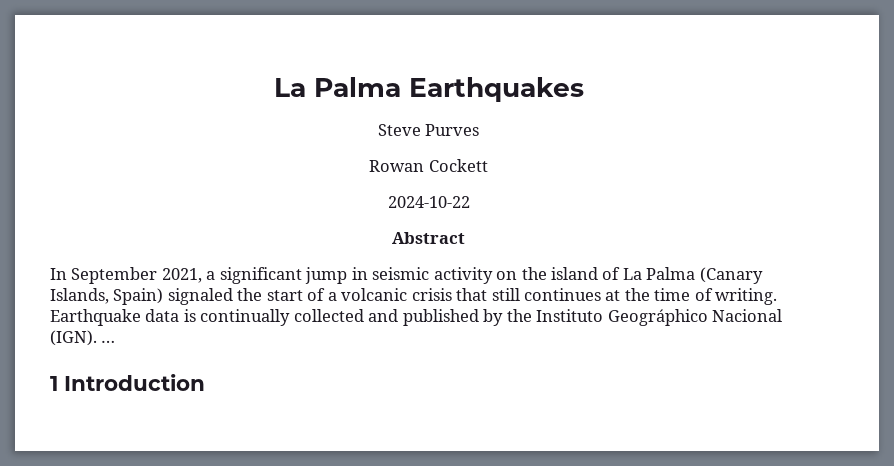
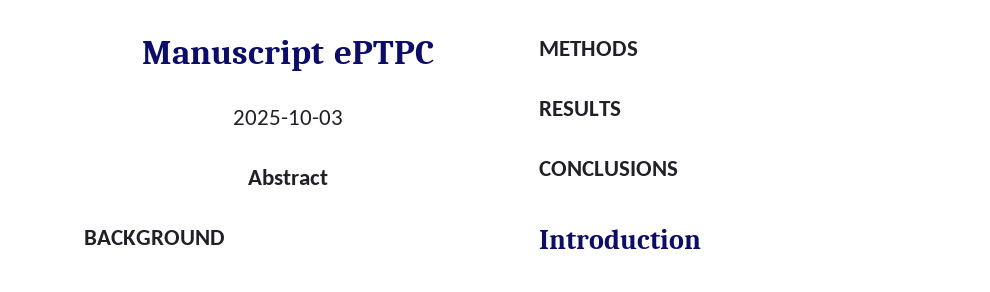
- La Palma Earthquakes
- Steve Purves
- Rowan Cockett
- 2024-10-22
+ Manuscript ePTPC
+ 2025-10-03
  Abstract
- In September 2021, a significant jump in seismic activity on the island of La Palma (Canary Islands, Spain) signaled the start of a volcanic crisis that still continues at the time of writing. Earthquake data is continually collected and published by the Instituto Geográphico Nacional (IGN). …
- 1 Introduction
+ BACKGROUND
+ METHODS
+ RESULTS
+ CONCLUSIONS
+ Introduction

